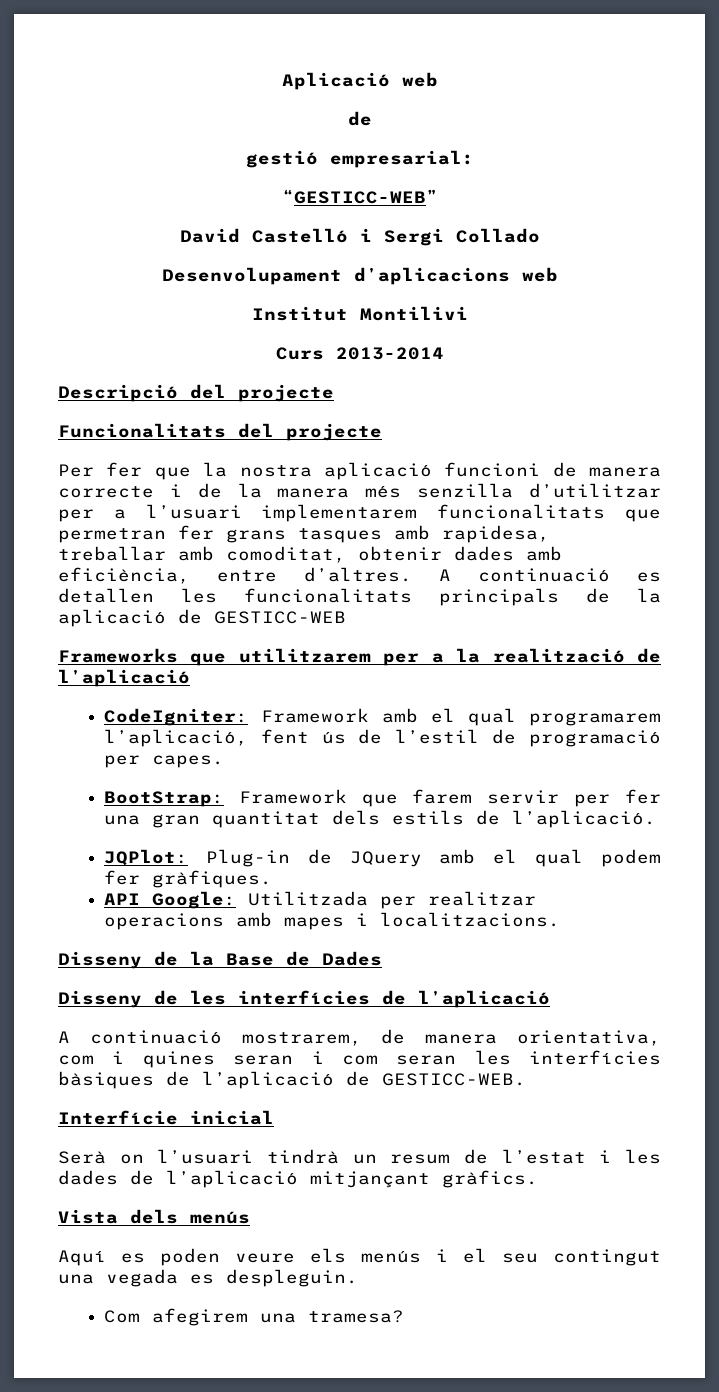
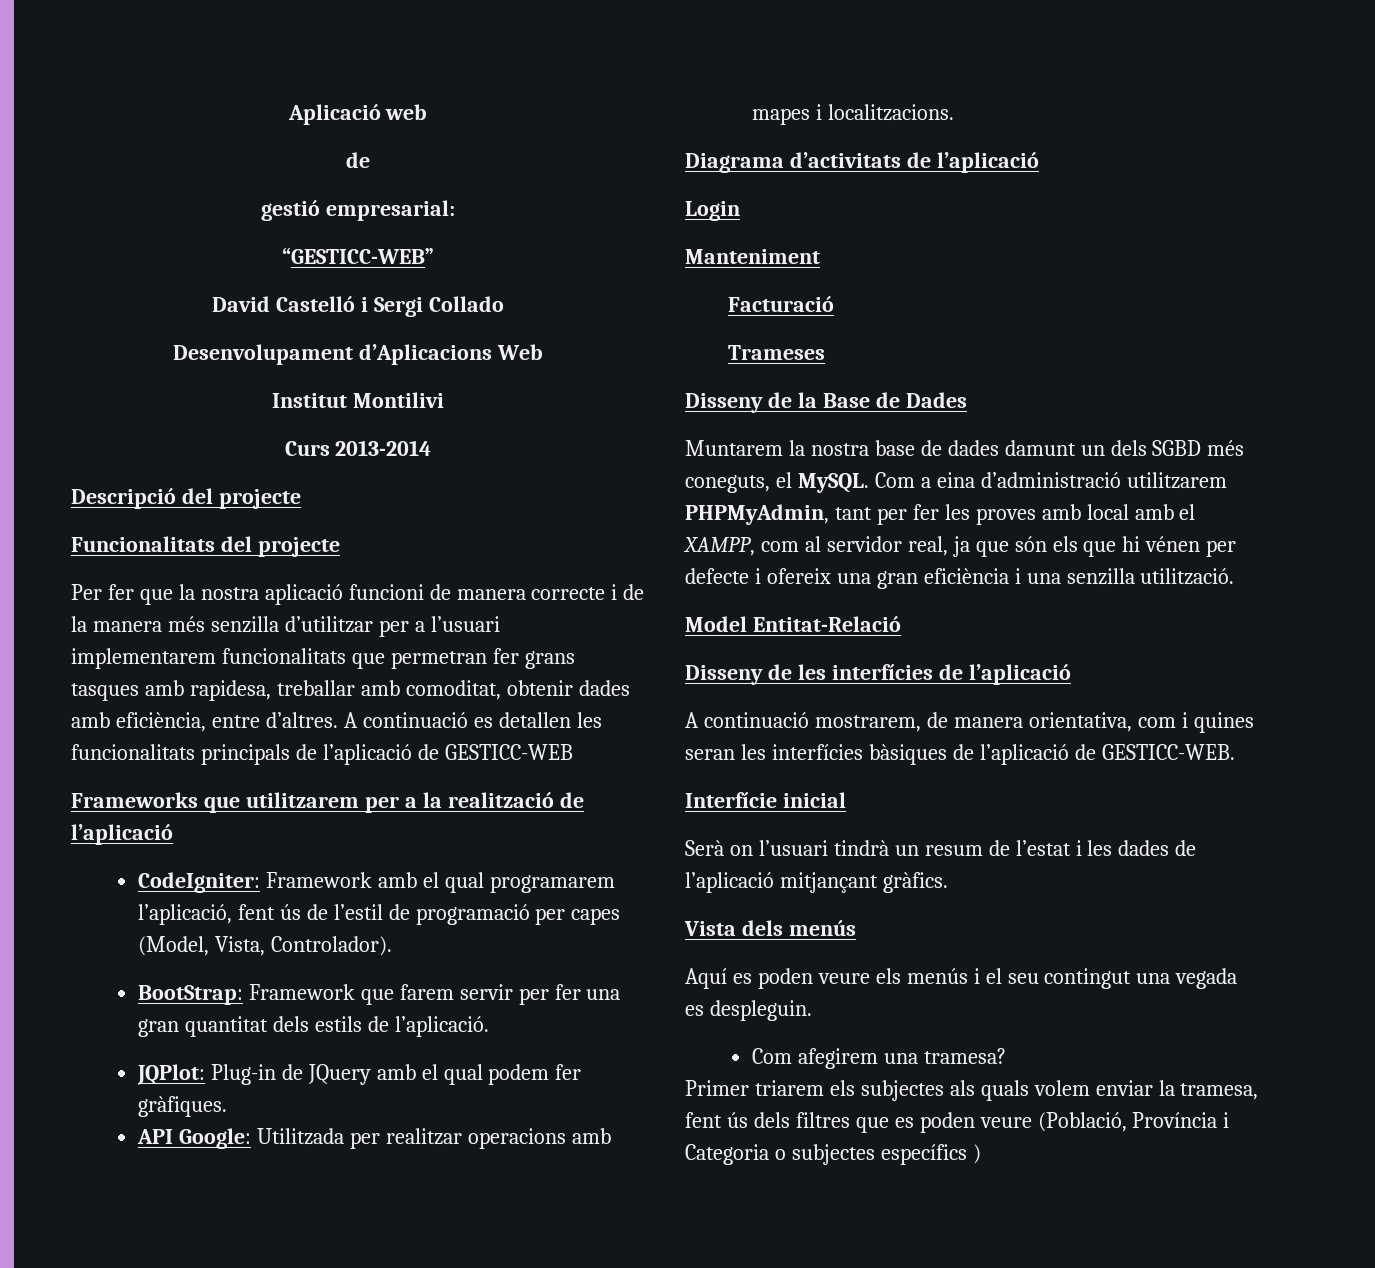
- Desenvolupament d’aplicacions web
+ Desenvolupament d’Aplicacions Web
- A continuació es detallen les funcionalitats principals de la aplicació de GESTICC-WEB
+ A continuació es detallen les funcionalitats principals de l’aplicació de GESTICC-WEB
- CodeIgniter: Framework amb el qual programarem l’aplicació, fent ús de l’estil de programació per capes.
+ CodeIgniter: Framework amb el qual programarem l’aplicació, fent ús de l’estil de programació per capes (Model, Vista, Controlador).
+ Diagrama d’activitats de l’aplicació
+ Login
+ Manteniment
+ Facturació
+ Trameses
+ Muntarem la nostra base de dades damunt un dels SGBD més coneguts, el MySQL. Com a eina d’administració utilitzarem PHPMyAdmin, tant per fer les proves amb local amb el XAMPP, com al servidor real, ja que són els que hi vénen per defecte i ofereix una gran eficiència i una senzilla utilització.
+ Model Entitat-Relació
- A continuació mostrarem, de manera orientativa, com i quines seran i com seran les interfícies bàsiques de l’aplicació de GESTICC-WEB.
+ A continuació mostrarem, de manera orientativa, com i quines seran les interfícies bàsiques de l’aplicació de GESTICC-WEB.
+ Primer triarem els subjectes als quals volem enviar la tramesa, fent ús dels filtres que es poden veure (Població, Província i Categoria o subjectes específics )

